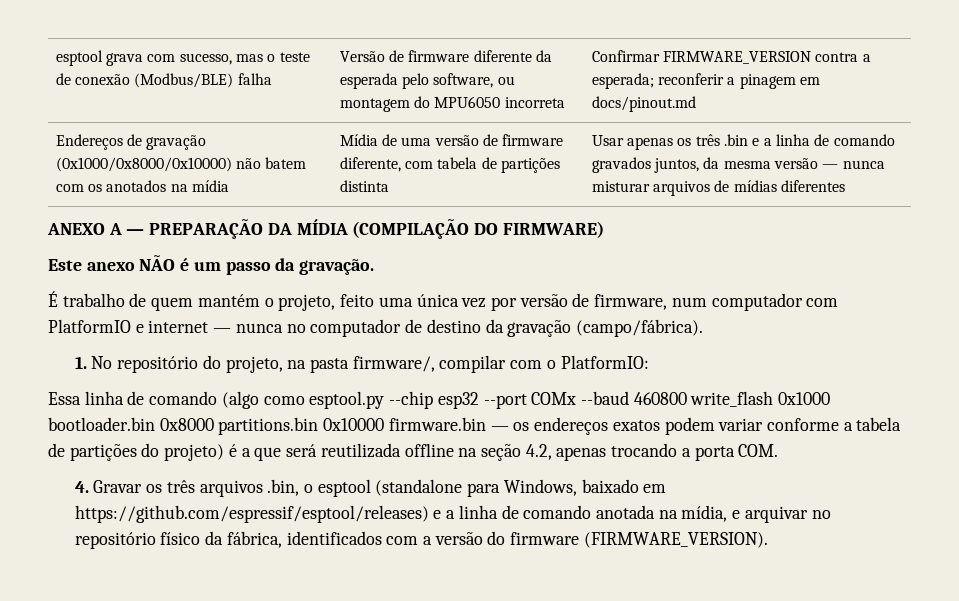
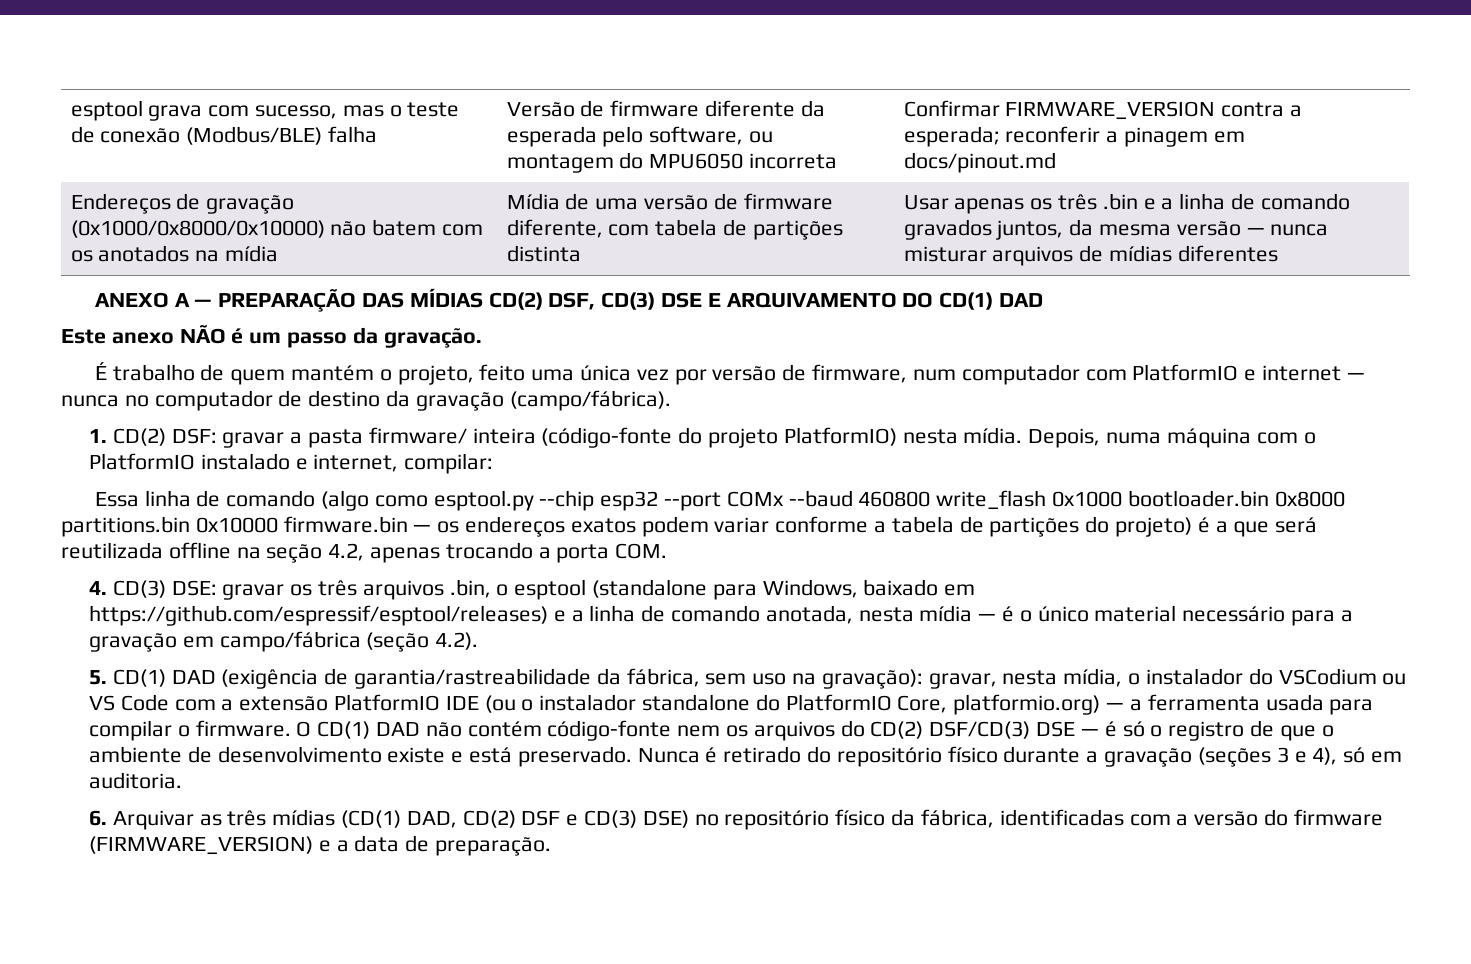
- ANEXO A — PREPARAÇÃO DA MÍDIA (COMPILAÇÃO DO FIRMWARE)
+ ANEXO A — PREPARAÇÃO DAS MÍDIAS CD(2) DSF, CD(3) DSE E ARQUIVAMENTO DO CD(1) DAD
- 1. No repositório do projeto, na pasta firmware/, compilar com o PlatformIO:
+ 1. CD(2) DSF: gravar a pasta firmware/ inteira (código-fonte do projeto PlatformIO) nesta mídia. Depois, numa máquina com o PlatformIO instalado e internet, compilar:
- 4. Gravar os três arquivos .bin, o esptool (standalone para Windows, baixado em https://github.com/espressif/esptool/releases) e a linha de comando anotada na mídia, e arquivar no repositório físico da fábrica, identificados com a versão do firmware (FIRMWARE_VERSION).
+ 4. CD(3) DSE: gravar os três arquivos .bin, o esptool (standalone para Windows, baixado em https://github.com/espressif/esptool/releases) e a linha de comando anotada, nesta mídia — é o único material necessário para a gravação em campo/fábrica (seção 4.2).
+ 5. CD(1) DAD (exigência de garantia/rastreabilidade da fábrica, sem uso na gravação): gravar, nesta mídia, o instalador do VSCodium ou VS Code com a extensão PlatformIO IDE (ou o instalador standalone do PlatformIO Core, platformio.org) — a ferramenta usada para compilar o firmware. O CD(1) DAD não contém código-fonte nem os arquivos do CD(2) DSF/CD(3) DSE — é só o registro de que o ambiente de desenvolvimento existe e está preservado. Nunca é retirado do repositório físico durante a gravação (seções 3 e 4), só em auditoria.
+ 6. Arquivar as três mídias (CD(1) DAD, CD(2) DSF e CD(3) DSE) no repositório físico da fábrica, identificadas com a versão do firmware (FIRMWARE_VERSION) e a data de preparação.

